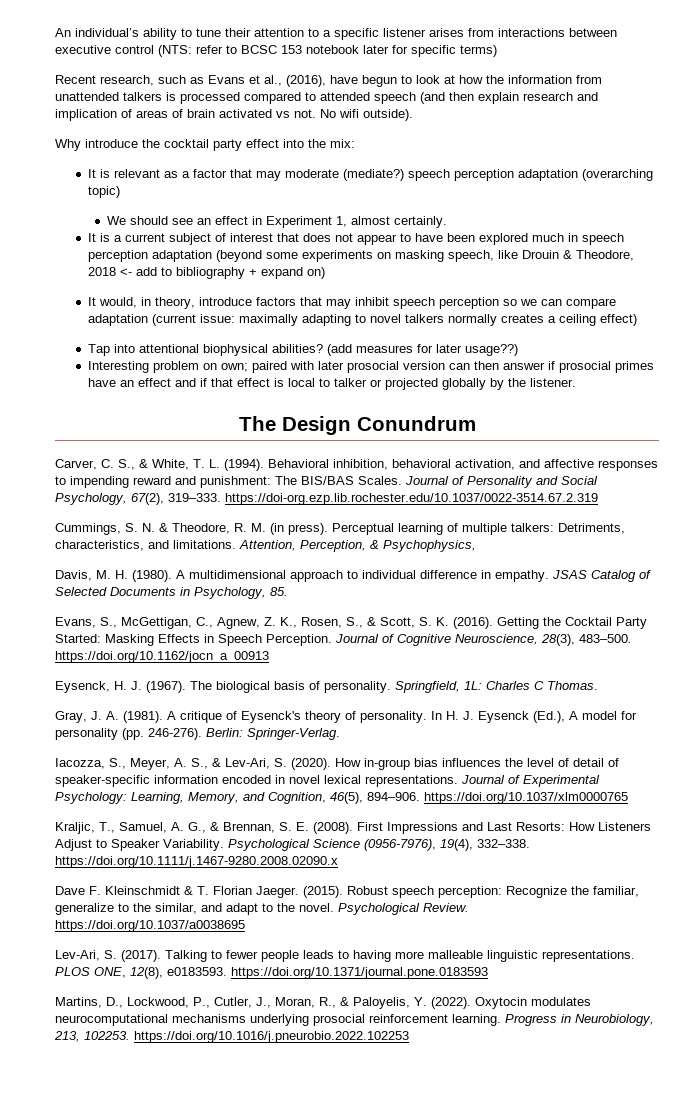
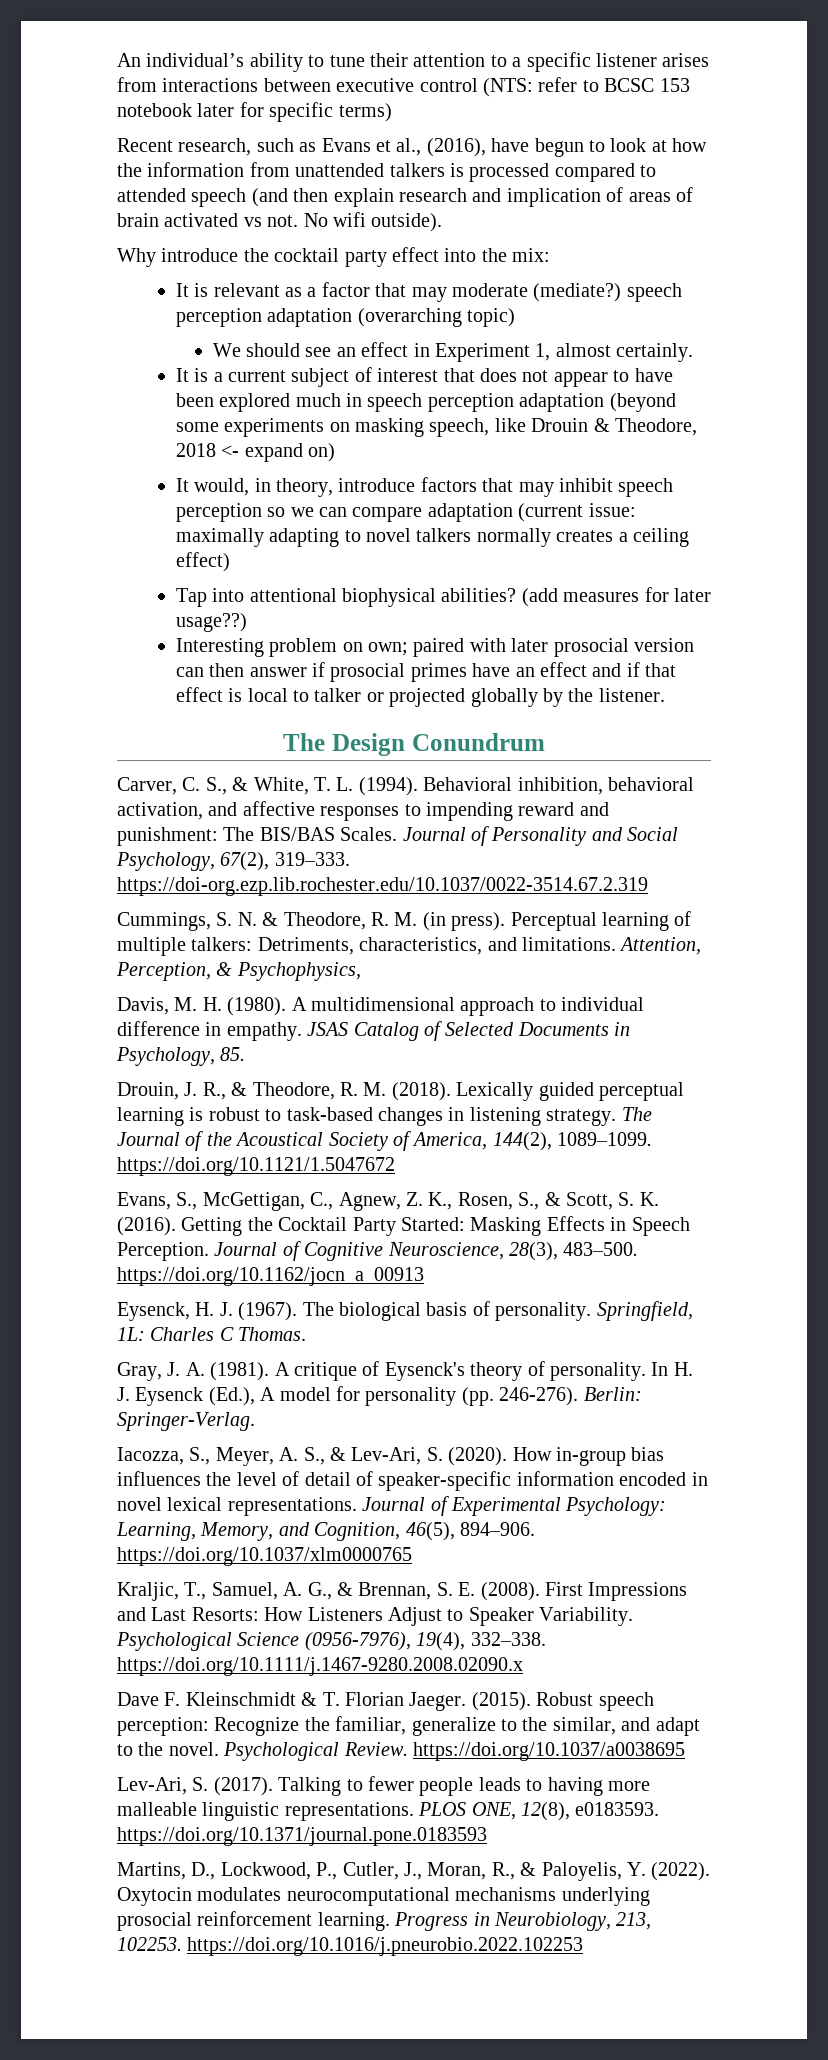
- It is a current subject of interest that does not appear to have been explored much in speech perception adaptation (beyond some experiments on masking speech, like Drouin & Theodore, 2018 <- add to bibliography + expand on)
+ It is a current subject of interest that does not appear to have been explored much in speech perception adaptation (beyond some experiments on masking speech, like Drouin & Theodore, 2018 <- expand on)
+ Drouin, J. R., & Theodore, R. M. (2018). Lexically guided perceptual learning is robust to task-based changes in listening strategy. The Journal of the Acoustical Society of America, 144(2), 1089–1099. https://doi.org/10.1121/1.5047672

